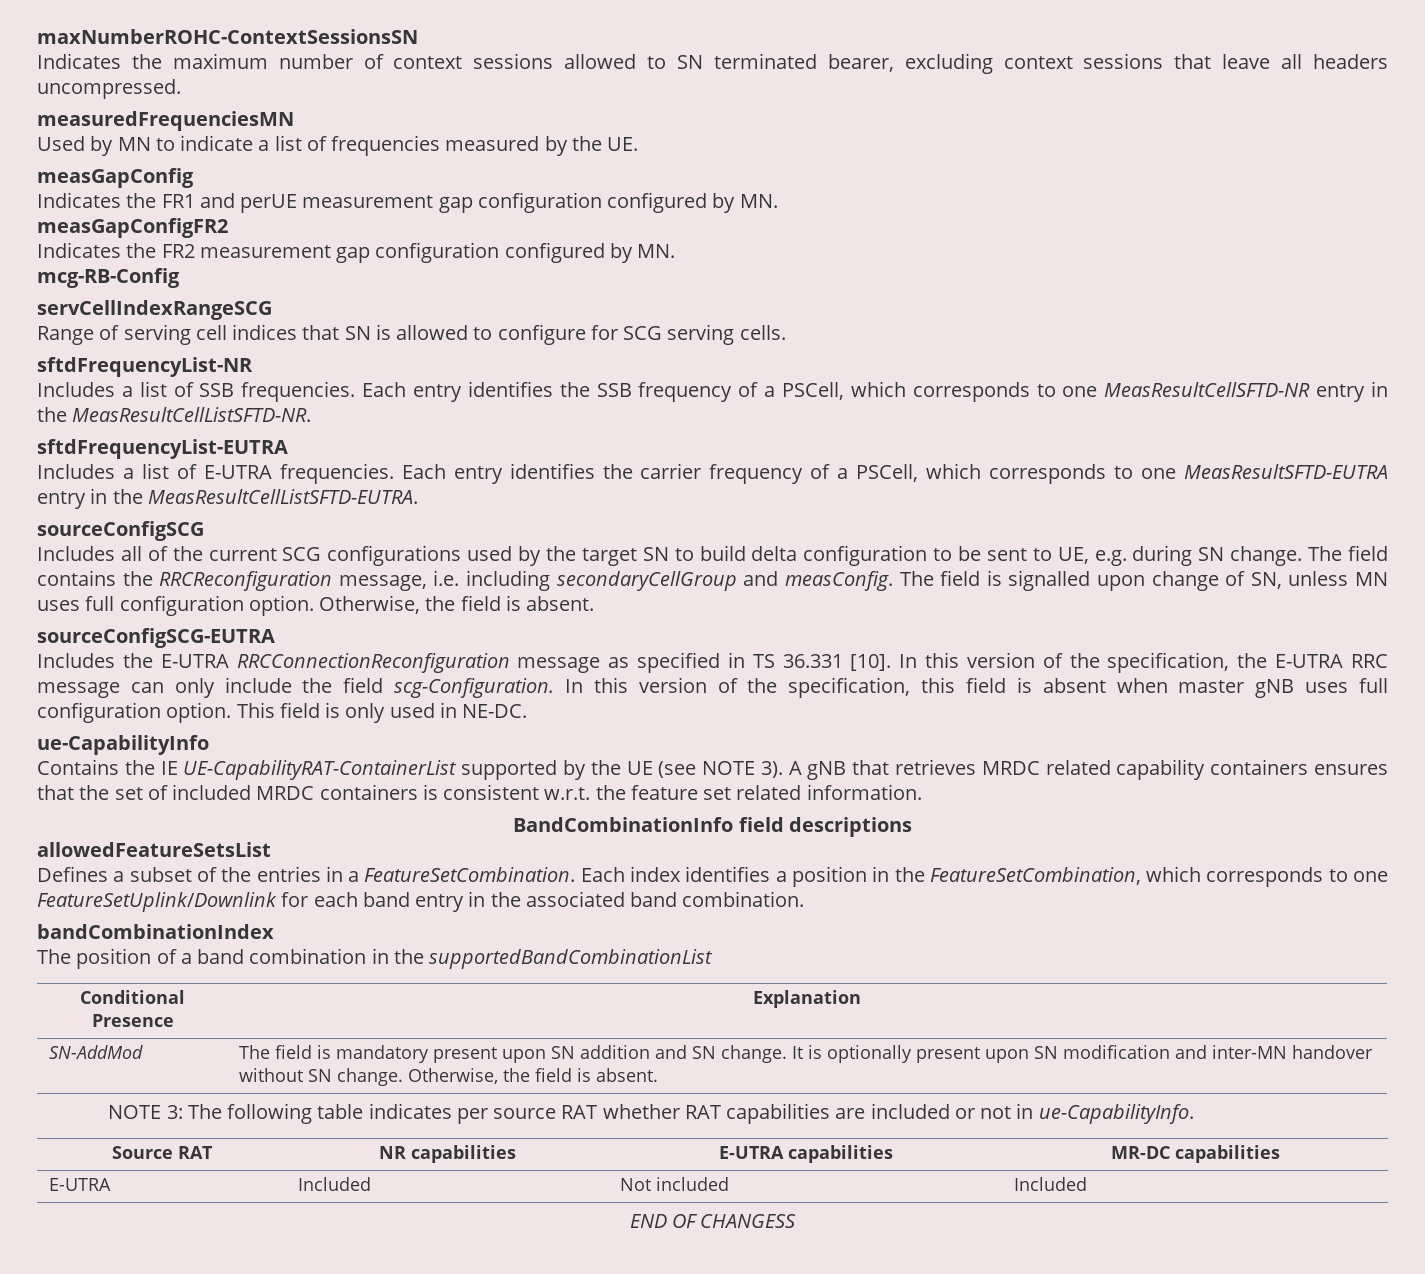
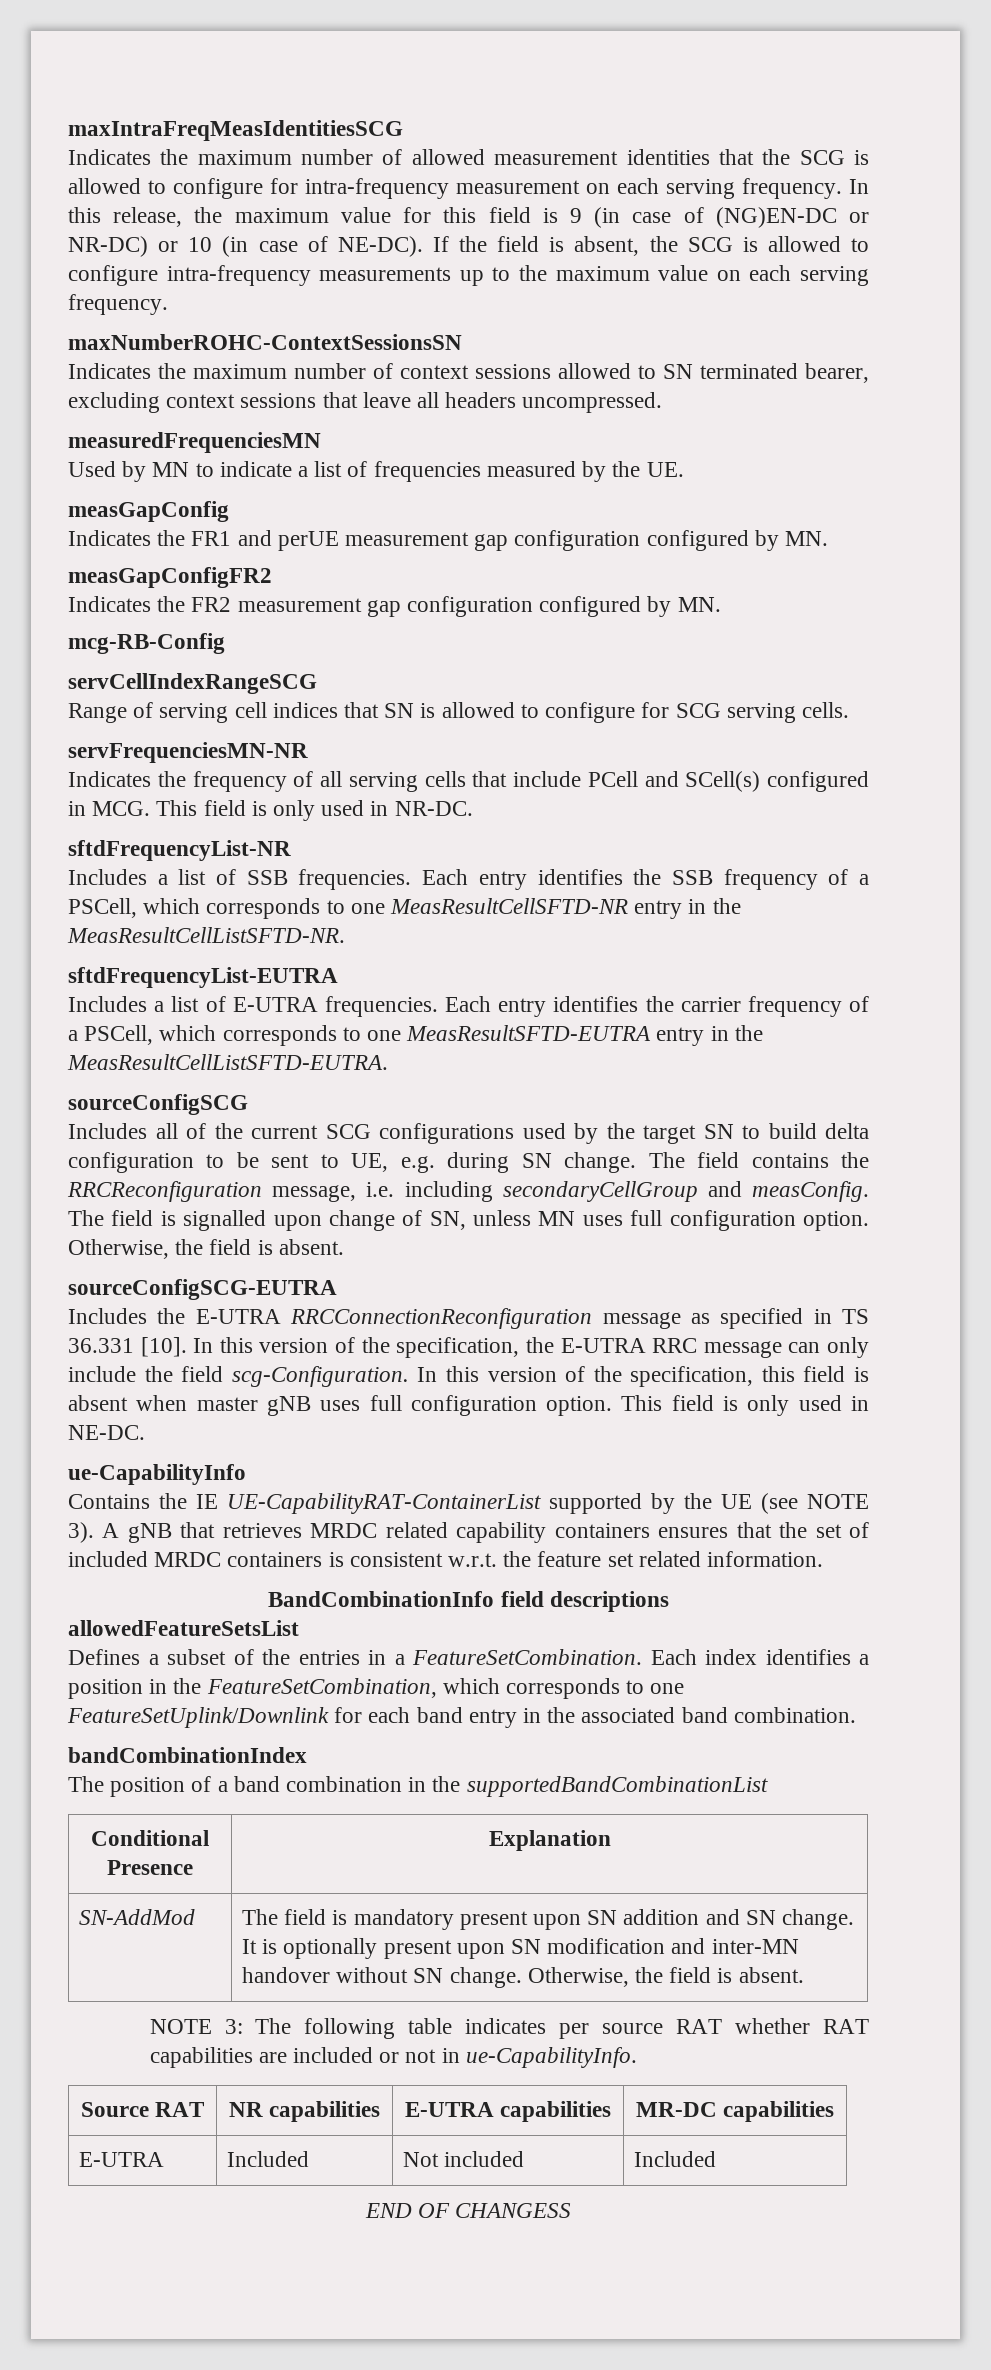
+ maxIntraFreqMeasIdentitiesSCG
+ Indicates the maximum number of allowed measurement identities that the SCG is allowed to configure for intra-frequency measurement on each serving frequency. In this release, the maximum value for this field is 9 (in case of (NG)EN-DC or NR-DC) or 10 (in case of NE-DC). If the field is absent, the SCG is allowed to configure intra-frequency measurements up to the maximum value on each serving frequency.
+ servFrequenciesMN-NR
+ Indicates the frequency of all serving cells that include PCell and SCell(s) configured in MCG. This field is only used in NR-DC.

